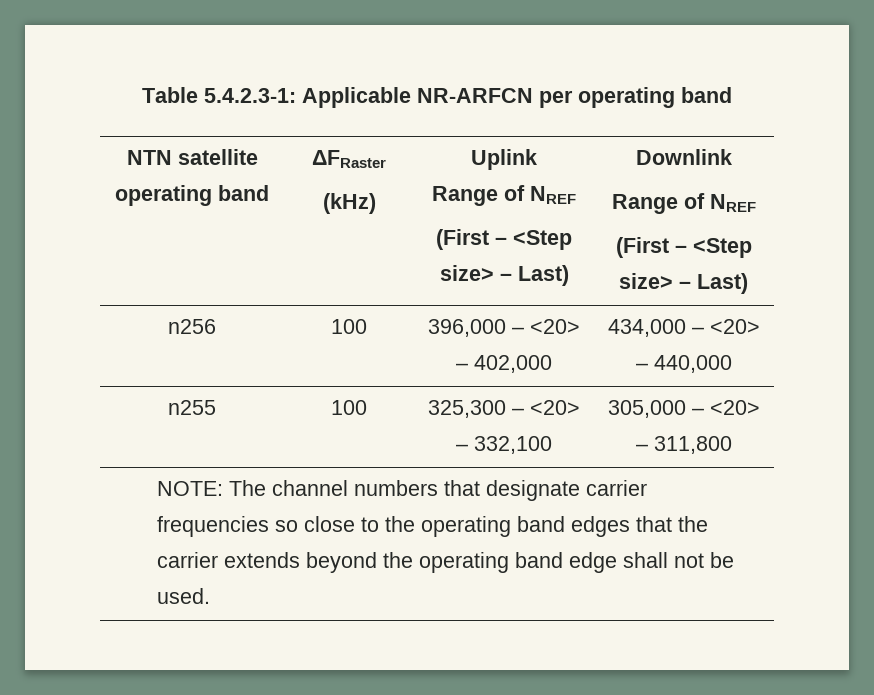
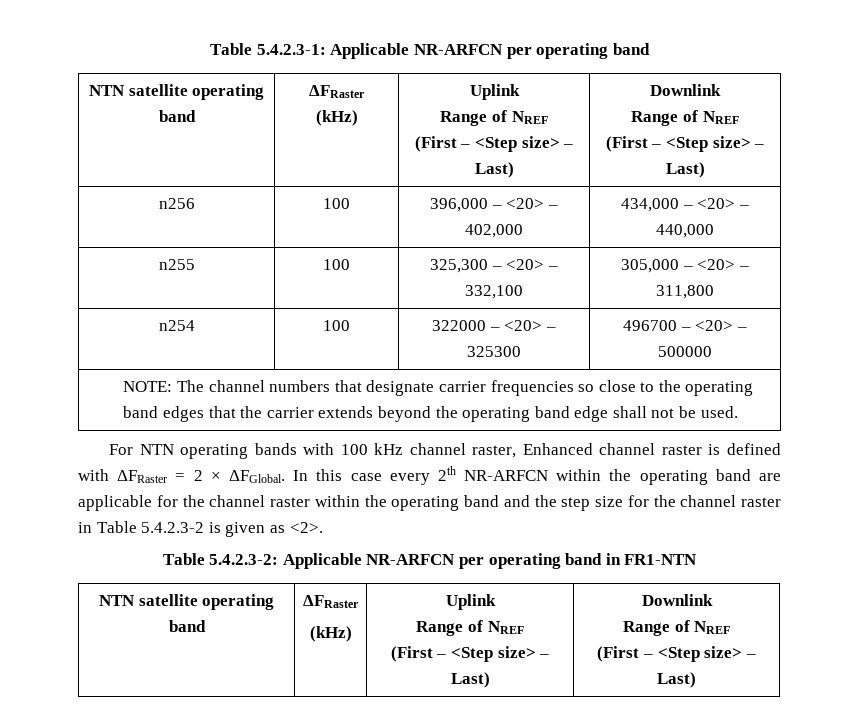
+ n254 | 100 | 322000 – <20> – 325300 | 496700 – <20> – 500000
+ For NTN operating bands with 100 kHz channel raster, Enhanced channel raster is defined with ΔFRaster = 2 × ΔFGlobal. In this case every 2th NR-ARFCN within the operating band are applicable for the channel raster within the operating band and the step size for the channel raster in Table 5.4.2.3-2 is given as <2>.
+ Table 5.4.2.3-2: Applicable NR-ARFCN per operating band in FR1-NTN
+ NTN satellite operating band | ΔFRaster
+ (kHz) | Uplink
+ Range of NREF
+ (First – <Step size> – Last) | Downlink
+ Range of NREF
+ (First – <Step size> – Last)

